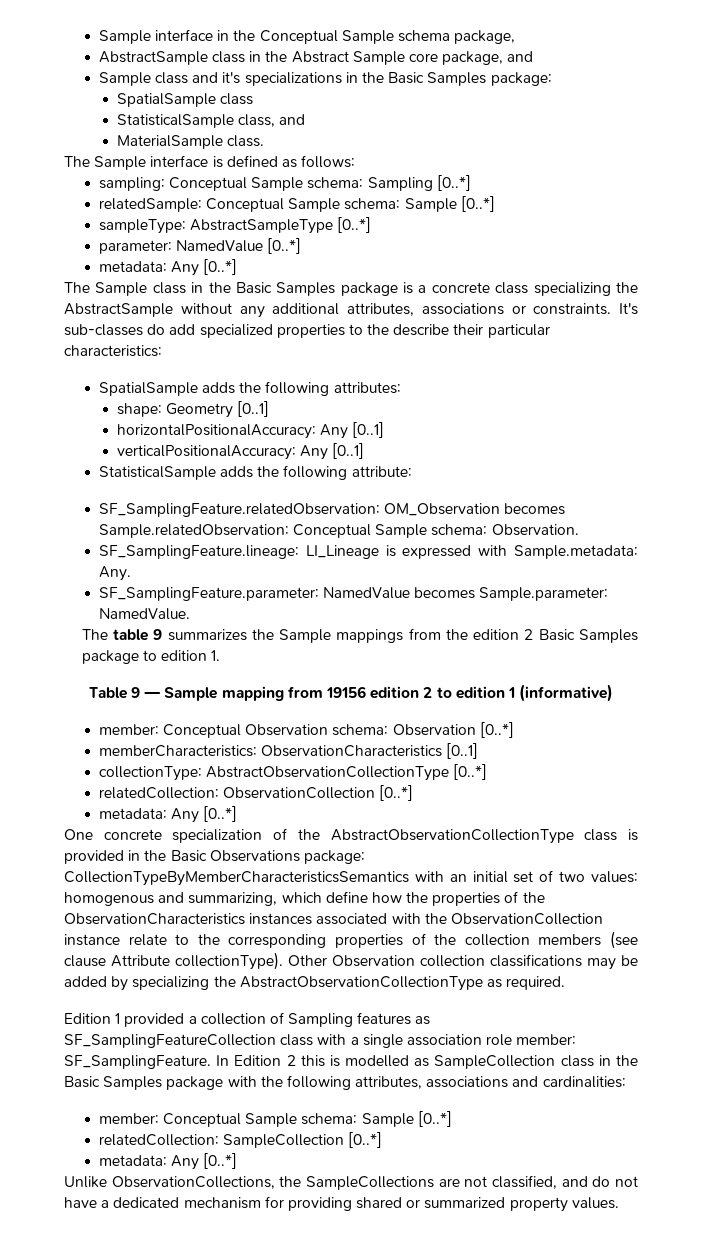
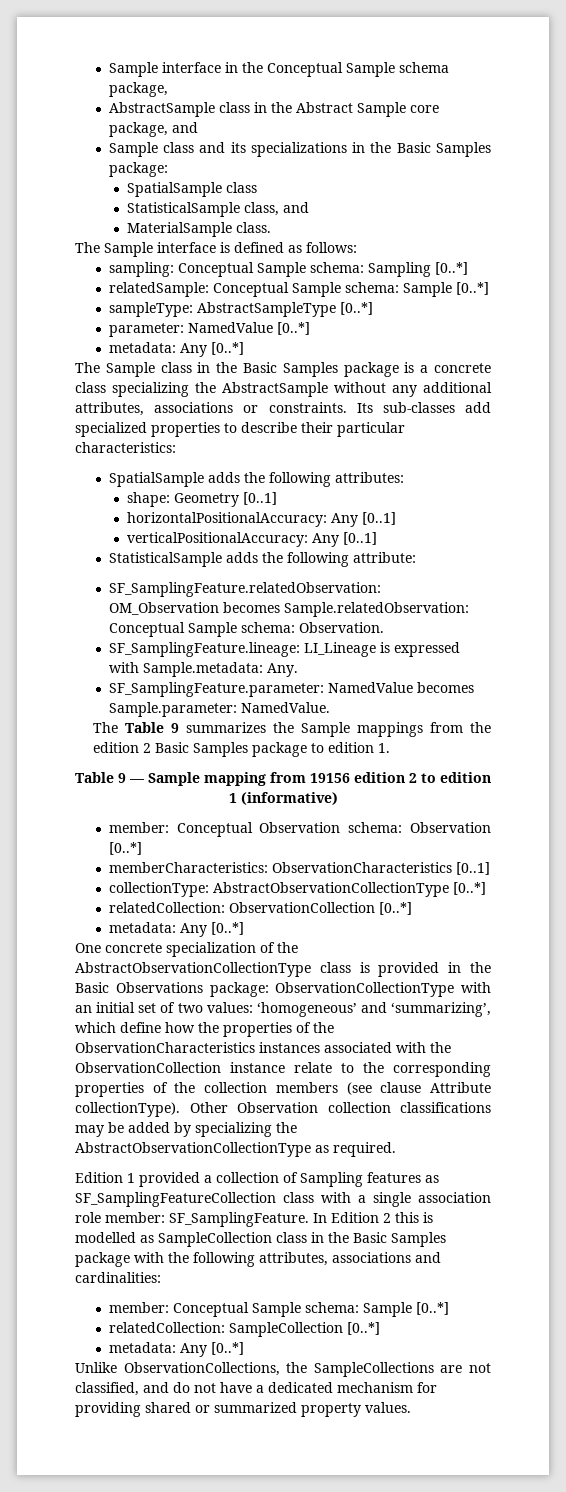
- Sample class and it's specializations in the Basic Samples package:
+ Sample class and its specializations in the Basic Samples package:
- It's sub-classes do add specialized properties to the describe their particular characteristics:
+ Its sub-classes add specialized properties to describe their particular characteristics:
- The table 9 summarizes the Sample mappings from the edition 2 Basic Samples package to edition 1.
+ The Table 9 summarizes the Sample mappings from the edition 2 Basic Samples package to edition 1.
- One concrete specialization of the AbstractObservationCollectionType class is provided in the Basic Observations package: CollectionTypeByMemberCharacteristicsSemantics with an initial set of two values: homogenous and summarizing, which define how the properties of the ObservationCharacteristics instances associated with the ObservationCollection instance relate to the corresponding properties of the collection members (see clause Attribute collectionType).
+ One concrete specialization of the AbstractObservationCollectionType class is provided in the Basic Observations package: ObservationCollectionType with an initial set of two values: ‘homogeneous’ and ‘summarizing’, which define how the properties of the ObservationCharacteristics instances associated with the ObservationCollection instance relate to the corresponding properties of the collection members (see clause Attribute collectionType).

